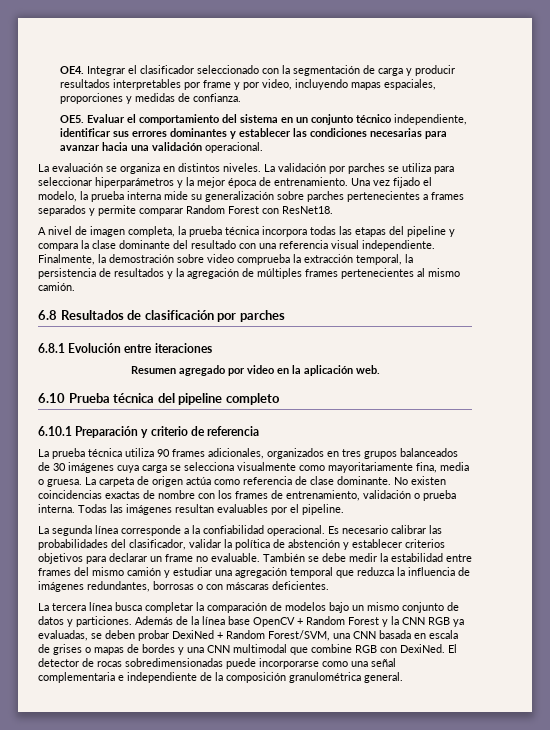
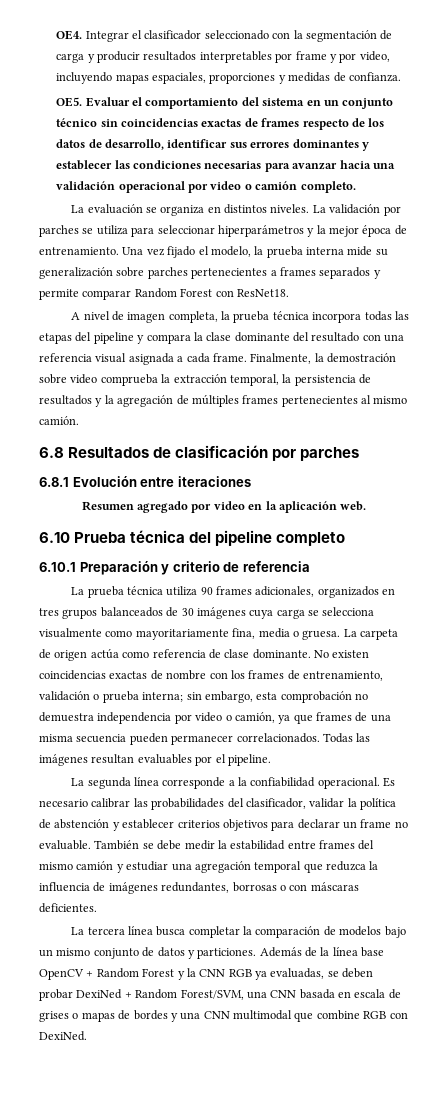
- OE5. Evaluar el comportamiento del sistema en un conjunto técnico independiente, identificar sus errores dominantes y establecer las condiciones necesarias para avanzar hacia una validación operacional.
+ OE5. Evaluar el comportamiento del sistema en un conjunto técnico sin coincidencias exactas de frames respecto de los datos de desarrollo, identificar sus errores dominantes y establecer las condiciones necesarias para avanzar hacia una validación operacional por video o camión completo.
- A nivel de imagen completa, la prueba técnica incorpora todas las etapas del pipeline y compara la clase dominante del resultado con una referencia visual independiente.
+ A nivel de imagen completa, la prueba técnica incorpora todas las etapas del pipeline y compara la clase dominante del resultado con una referencia visual asignada a cada frame.
- No existen coincidencias exactas de nombre con los frames de entrenamiento, validación o prueba interna.
+ No existen coincidencias exactas de nombre con los frames de entrenamiento, validación o prueba interna; sin embargo, esta comprobación no demuestra independencia por video o camión, ya que frames de una misma secuencia pueden permanecer correlacionados.
- El detector de rocas sobredimensionadas puede incorporarse como una señal complementaria e independiente de la composición granulométrica general.

